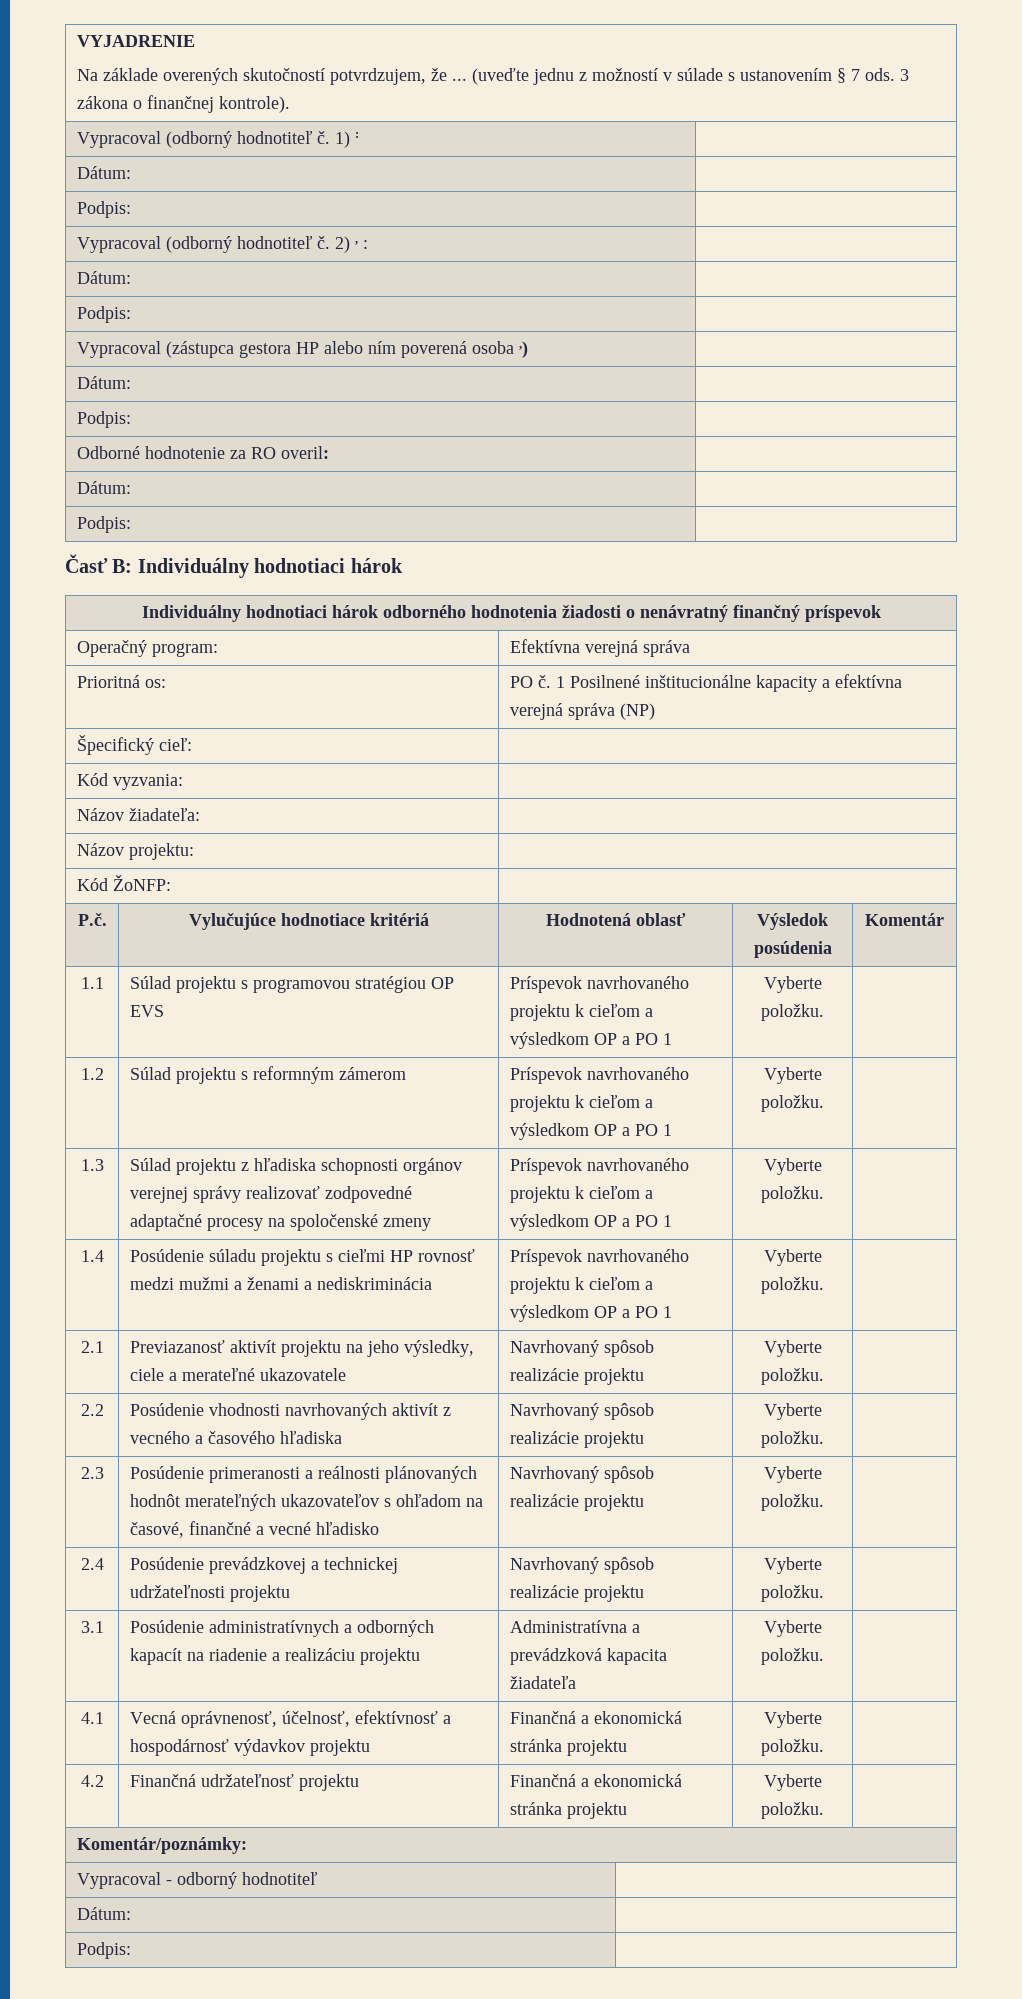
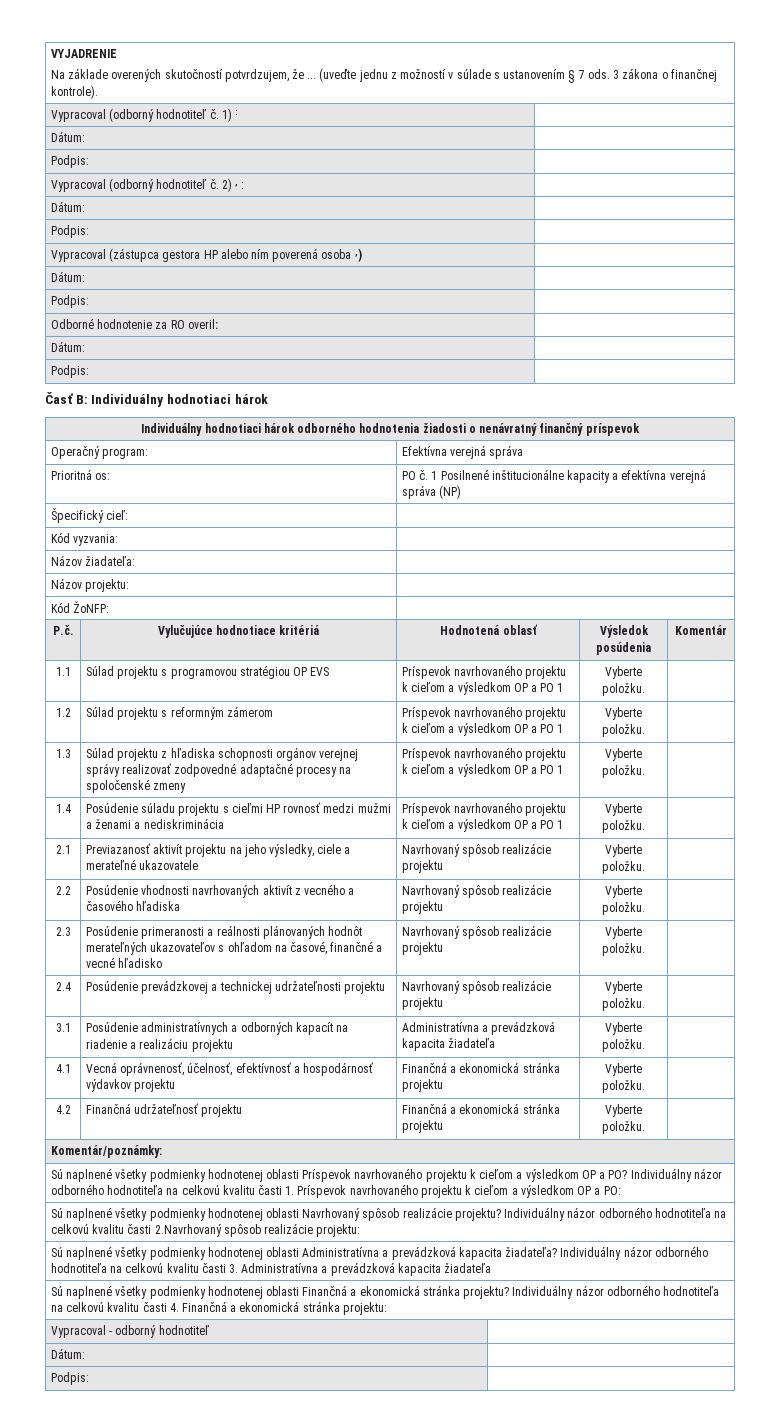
+ Sú naplnené všetky podmienky hodnotenej oblasti Príspevok navrhovaného projektu k cieľom a výsledkom OP a PO? Individuálny názor odborného hodnotiteľa na celkovú kvalitu časti 1. Príspevok navrhovaného projektu k cieľom a výsledkom OP a PO:
+ Sú naplnené všetky podmienky hodnotenej oblasti Navrhovaný spôsob realizácie projektu? Individuálny názor odborného hodnotiteľa na celkovú kvalitu časti 2.Navrhovaný spôsob realizácie projektu:
+ Sú naplnené všetky podmienky hodnotenej oblasti Administratívna a prevádzková kapacita žiadateľa? Individuálny názor odborného hodnotiteľa na celkovú kvalitu časti 3. Administratívna a prevádzková kapacita žiadateľa
+ Sú naplnené všetky podmienky hodnotenej oblasti Finančná a ekonomická stránka projektu? Individuálny názor odborného hodnotiteľa na celkovú kvalitu časti 4. Finančná a ekonomická stránka projektu:

